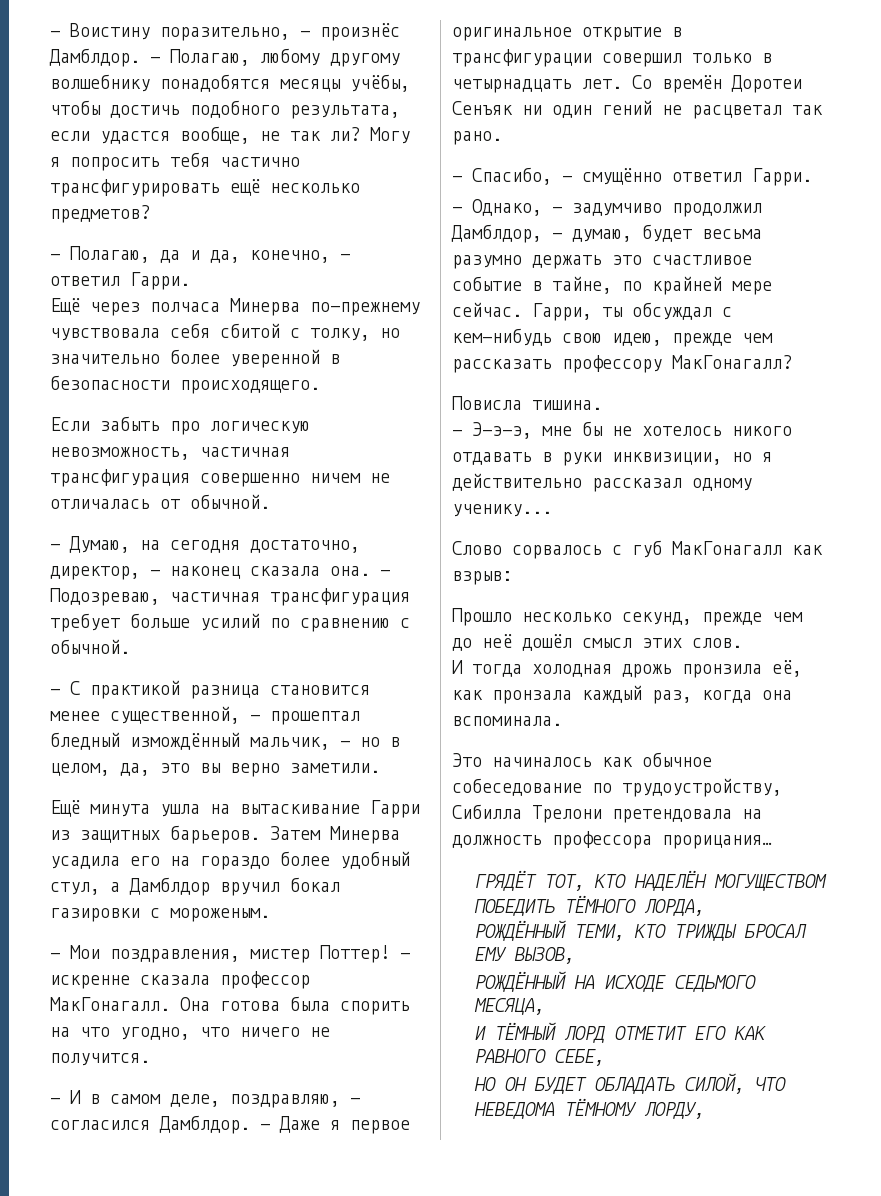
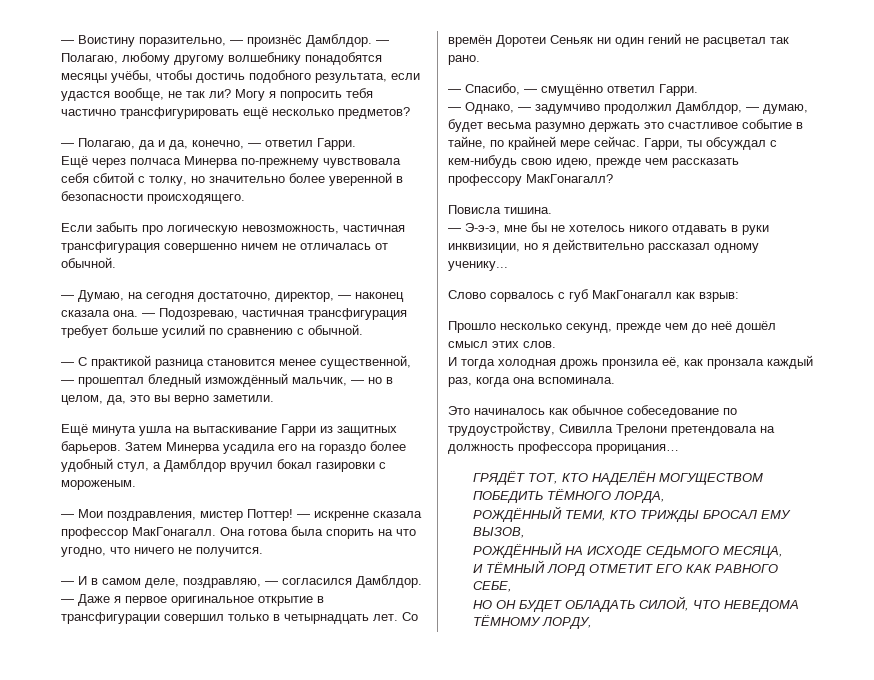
- Со времён Доротеи Сенъяк ни один гений не расцветал так рано.
+ Со времён Доротеи Сеньяк ни один гений не расцветал так рано.
- Это начиналось как обычное собеседование по трудоустройству, Сибилла Трелони претендовала на должность профессора прорицания…
+ Это начиналось как обычное собеседование по трудоустройству, Сивилла Трелони претендовала на должность профессора прорицания…

